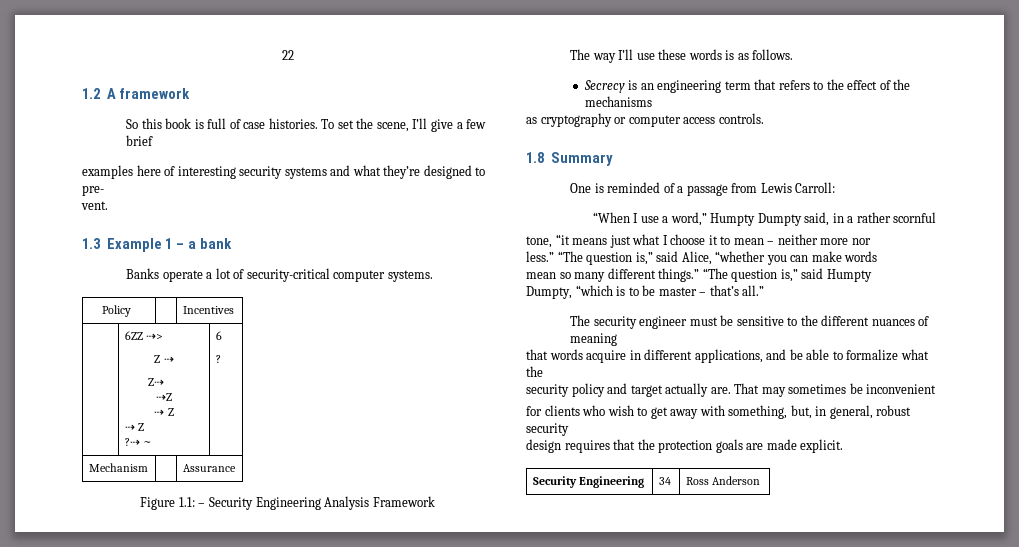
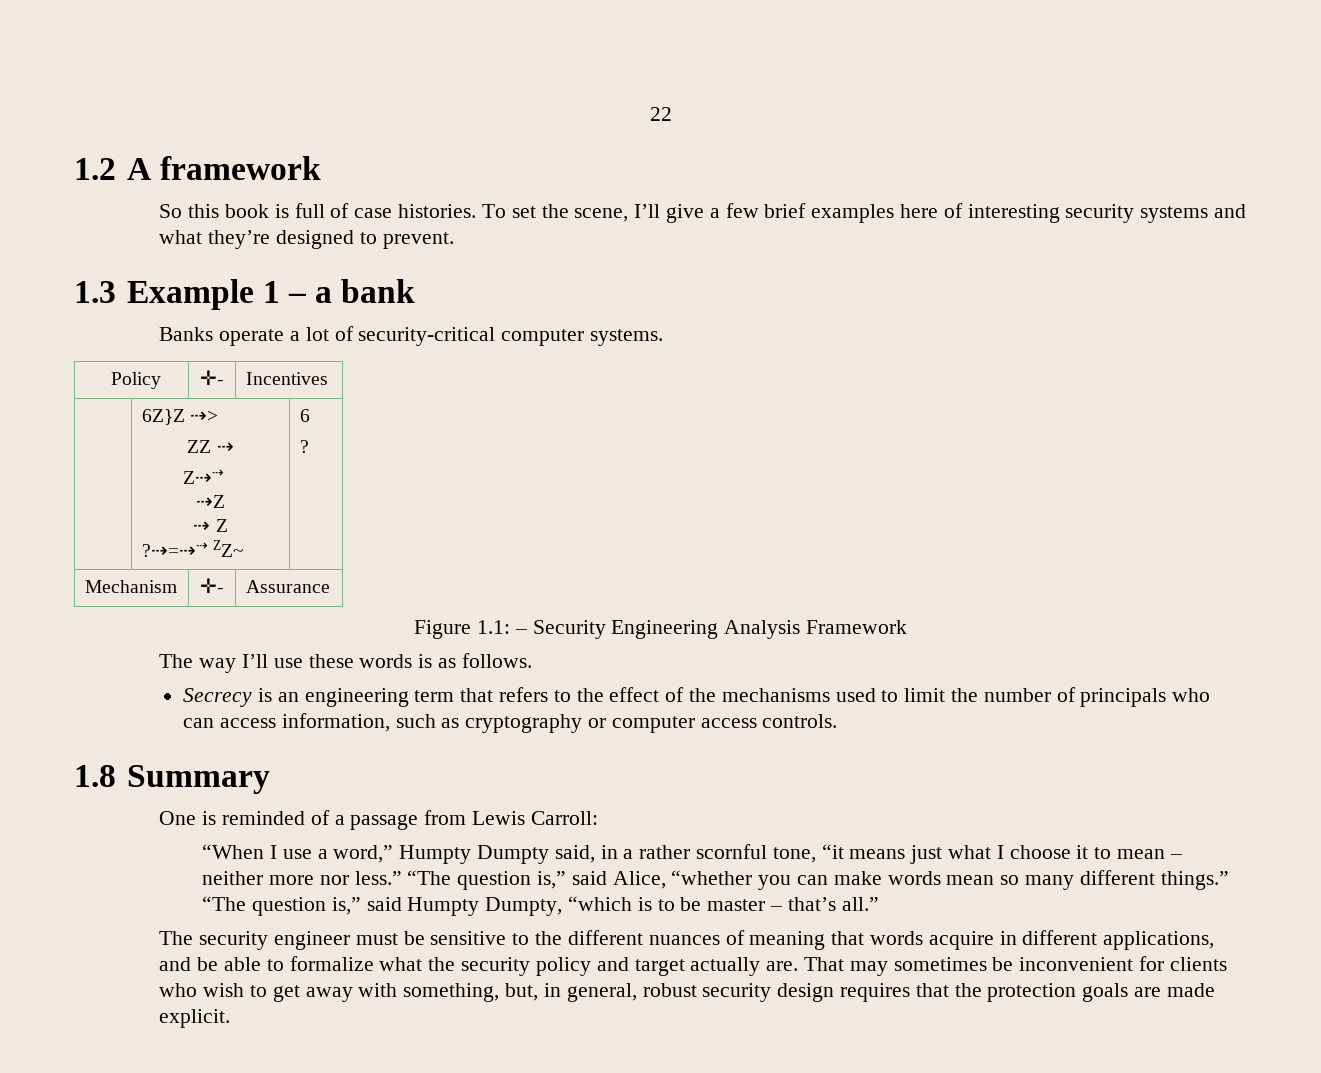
- To set the scene, I’ll give a few brief
- examples here of interesting security systems and what they’re designed to pre-
- vent.
+ To set the scene, I’ll give a few brief examples here of interesting security systems and what they’re designed to prevent.
- Policy | | Incentives
+ Policy | ✛- | Incentives
- | 6ZZ ⇢>
- Z ⇢
- Z⇢
+ | 6Z}Z ⇢>
+ ZZ ⇢
+ Z⇢⇢
  ⇢Z
  ⇢ Z
- ⇢ Z
- ?⇢ ~ | 6
+ ?⇢=⇢⇢ ZZ~ | 6
- Mechanism | | Assurance
+ Mechanism | ✛- | Assurance
- Secrecy is an engineering term that refers to the effect of the mechanisms
- as cryptography or computer access controls.
+ Secrecy is an engineering term that refers to the effect of the mechanisms used to limit the number of principals who can access information, such as cryptography or computer access controls.
- “When I use a word,” Humpty Dumpty said, in a rather scornful
- tone, “it means just what I choose it to mean – neither more nor
- less.”
+ “When I use a word,” Humpty Dumpty said, in a rather scornful tone, “it means just what I choose it to mean – neither more nor less.”
- “The question is,” said Alice, “whether you can make words
- mean so many different things.”
+ “The question is,” said Alice, “whether you can make words mean so many different things.”
- “The question is,” said Humpty
- Dumpty, “which is to be master – that’s all.”
+ “The question is,” said Humpty Dumpty, “which is to be master – that’s all.”
- The security engineer must be sensitive to the different nuances of meaning
- that words acquire in different applications, and be able to formalize what the
- security policy and target actually are.
+ The security engineer must be sensitive to the different nuances of meaning that words acquire in different applications, and be able to formalize what the security policy and target actually are.
- That may sometimes be inconvenient
- for clients who wish to get away with something, but, in general, robust security
- design requires that the protection goals are made explicit.
+ That may sometimes be inconvenient for clients who wish to get away with something, but, in general, robust security design requires that the protection goals are made explicit.
- Security Engineering | 34 | Ross Anderson

